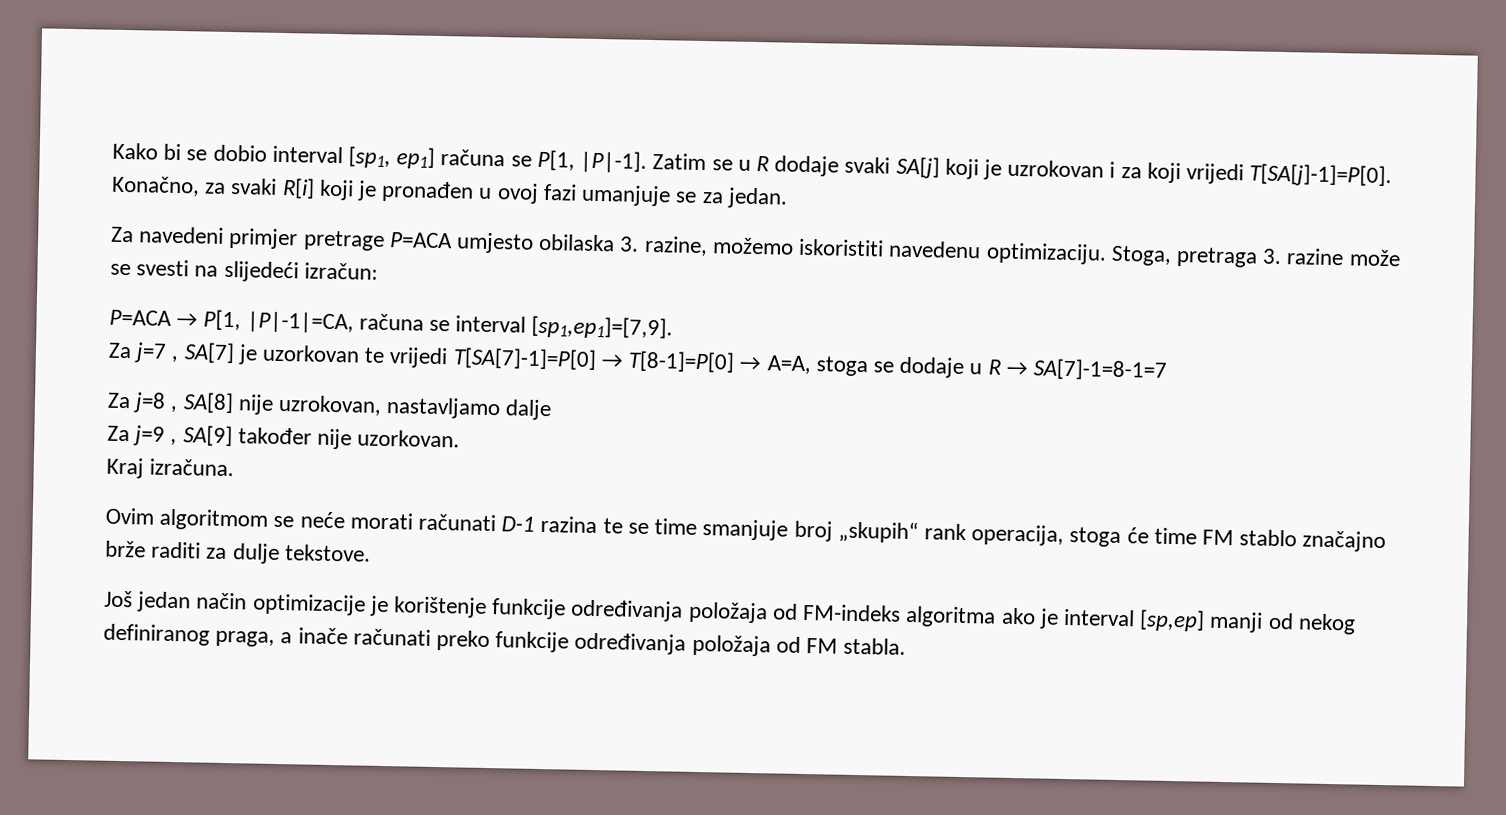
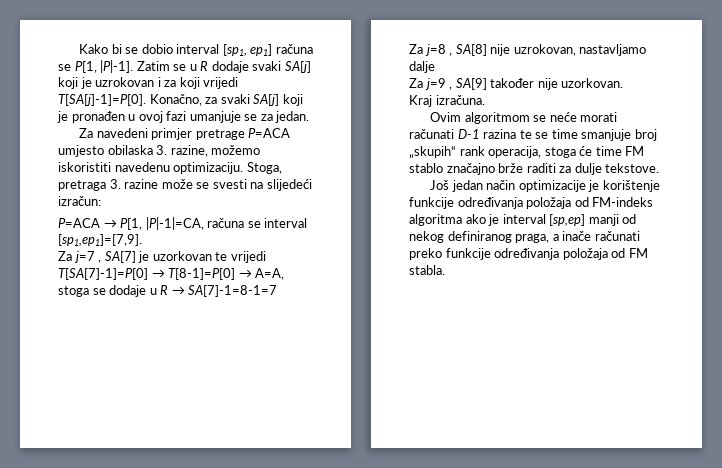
- Konačno, za svaki R[i] koji je pronađen u ovoj fazi umanjuje se za jedan.
+ Konačno, za svaki SA[j] koji je pronađen u ovoj fazi umanjuje se za jedan.

